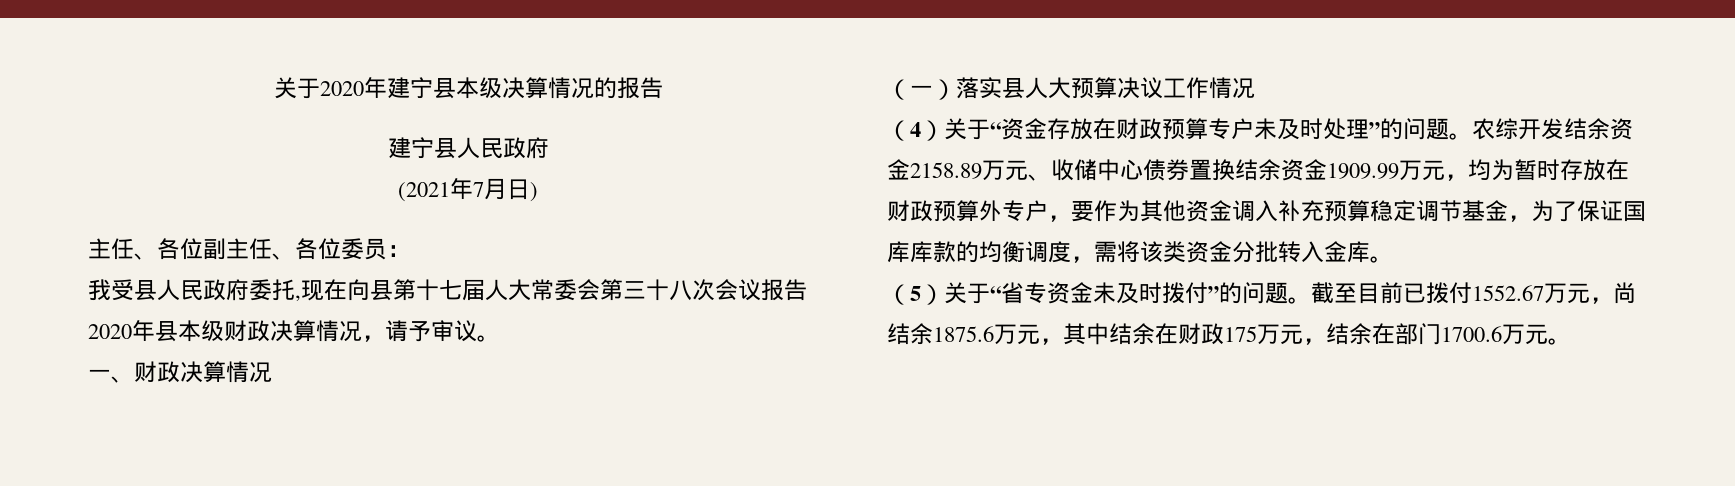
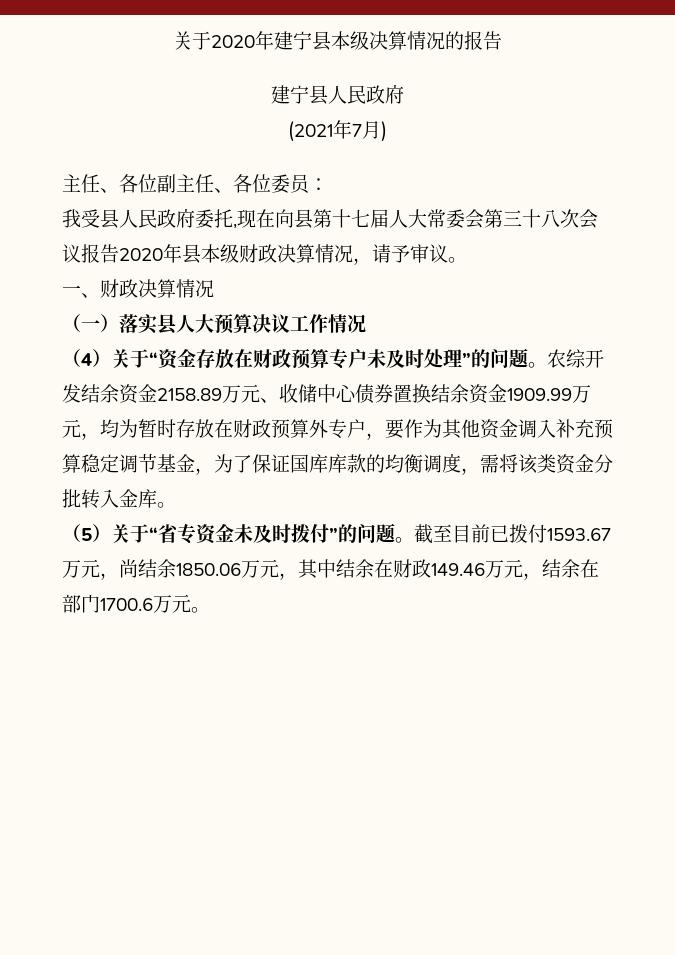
- (2021年7月日)
+ (2021年7月)
- 截至目前已拨付1552.67万元，尚结余1875.6万元，其中结余在财政175万元，结余在部门1700.6万元。
+ 截至目前已拨付1593.67万元，尚结余1850.06万元，其中结余在财政149.46万元，结余在部门1700.6万元。

